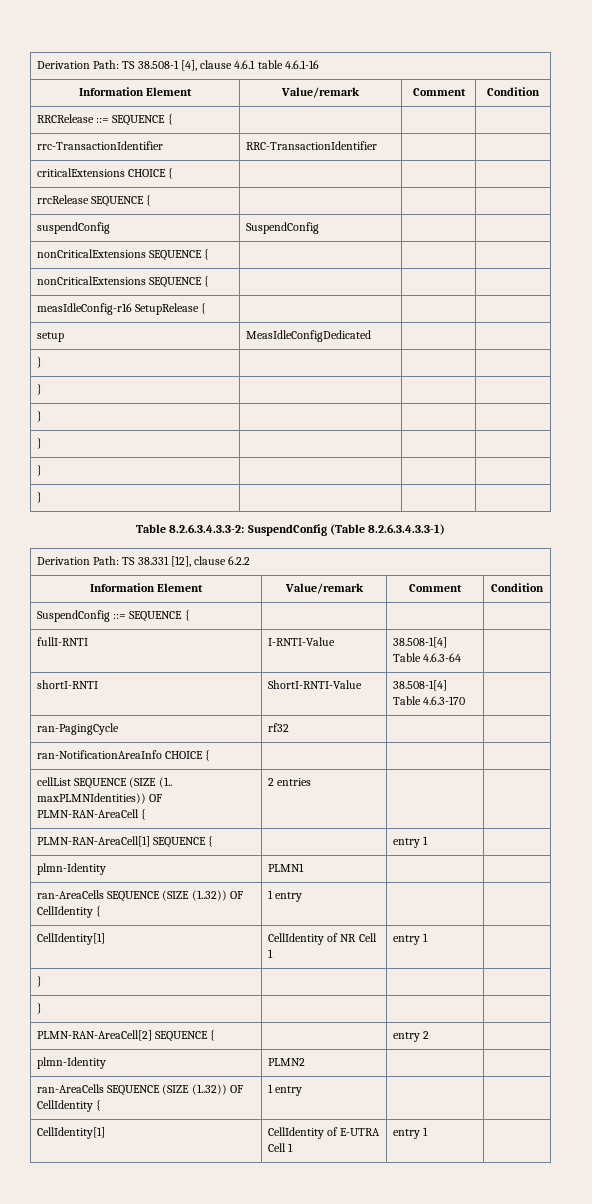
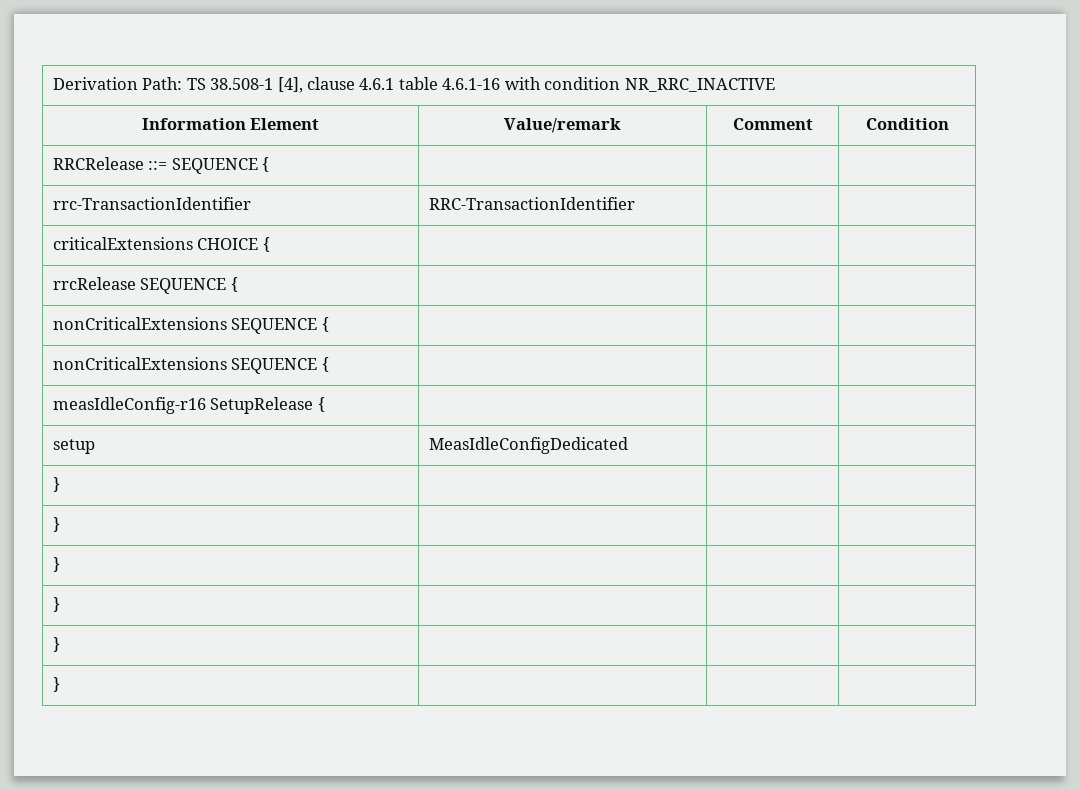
- Derivation Path: TS 38.508-1 [4], clause 4.6.1 table 4.6.1-16
+ Derivation Path: TS 38.508-1 [4], clause 4.6.1 table 4.6.1-16 with condition NR_RRC_INACTIVE
- suspendConfig | SuspendConfig | |
- Table 8.2.6.3.4.3.3-2: SuspendConfig (Table 8.2.6.3.4.3.3-1)
- Derivation Path: TS 38.331 [12], clause 6.2.2
- Information Element | Value/remark | Comment | Condition
- SuspendConfig ::= SEQUENCE { | | |
- fullI-RNTI | I-RNTI-Value | 38.508-1[4] Table 4.6.3-64 |
- shortI-RNTI | ShortI-RNTI-Value | 38.508-1[4] Table 4.6.3-170 |
- ran-PagingCycle | rf32 | |
- ran-NotificationAreaInfo CHOICE { | | |
- cellList SEQUENCE (SIZE (1.. maxPLMNIdentities)) OF PLMN-RAN-AreaCell { | 2 entries | |
- PLMN-RAN-AreaCell[1] SEQUENCE { | | entry 1 |
- plmn-Identity | PLMN1 | |
- ran-AreaCells SEQUENCE (SIZE (1..32)) OF CellIdentity { | 1 entry | |
- CellIdentity[1] | CellIdentity of NR Cell 1 | entry 1 |
- } | | |
- } | | |
- PLMN-RAN-AreaCell[2] SEQUENCE { | | entry 2 |
- plmn-Identity | PLMN2 | |
- ran-AreaCells SEQUENCE (SIZE (1..32)) OF CellIdentity { | 1 entry | |
- CellIdentity[1] | CellIdentity of E-UTRA Cell 1 | entry 1 |

